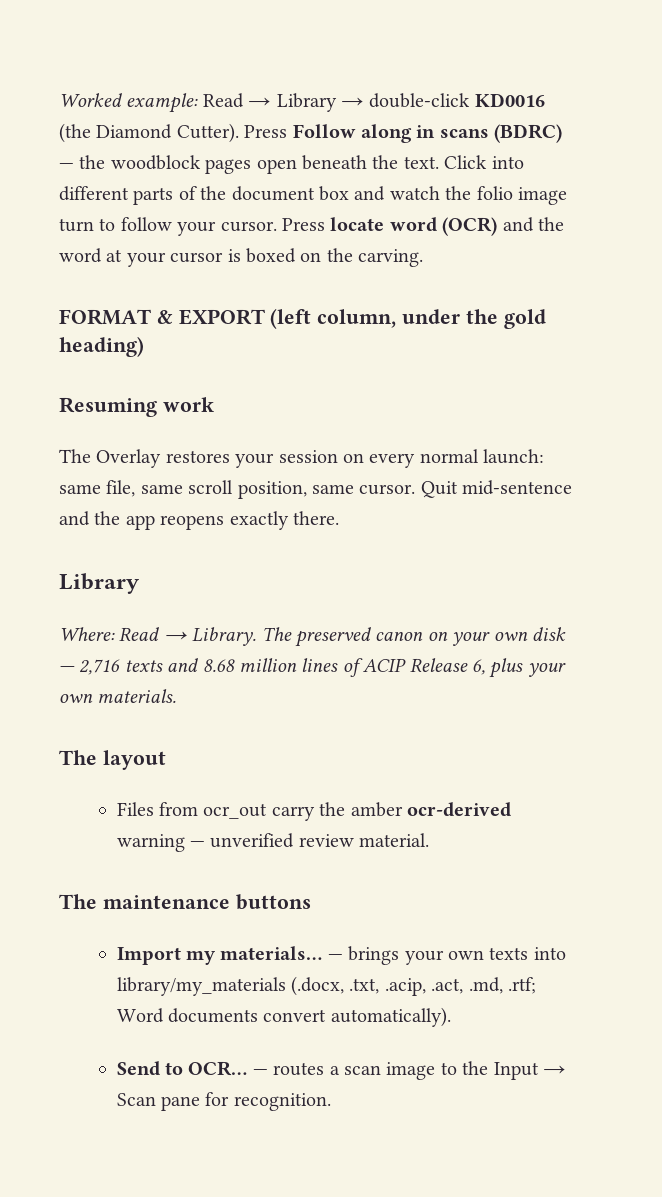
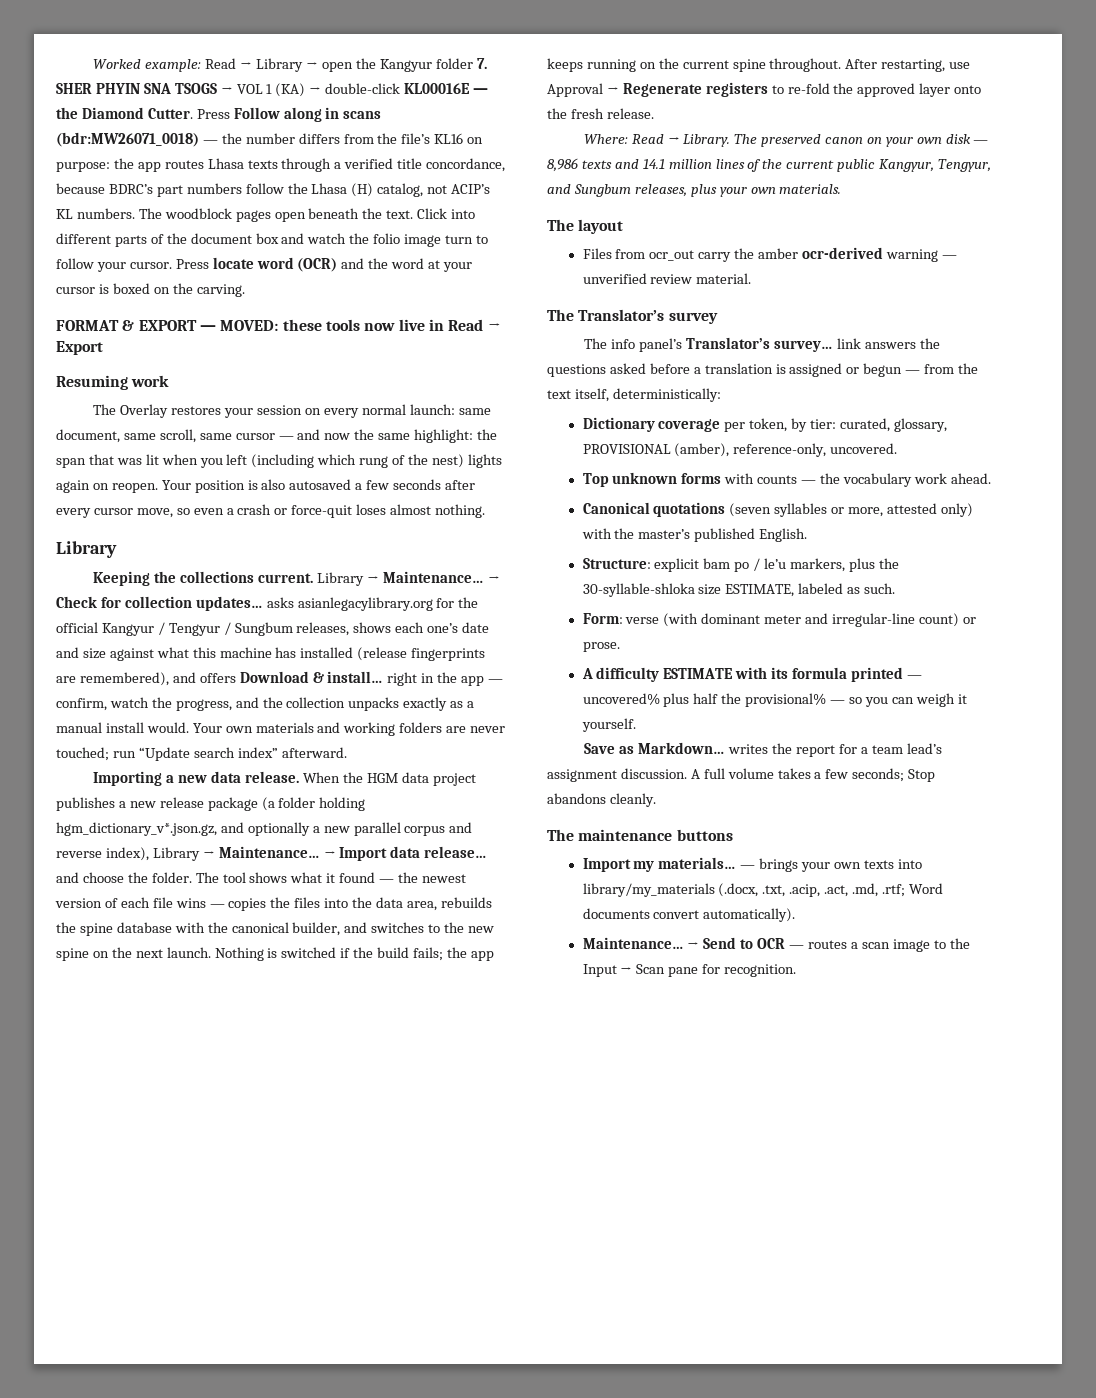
- Worked example: Read → Library → double-click KD0016 (the Diamond Cutter).
+ Worked example: Read → Library → open the Kangyur folder 7. SHER PHYIN SNA TSOGS → VOL 1 (KA) → double-click KL00016E — the Diamond Cutter.
- Press Follow along in scans (BDRC) — the woodblock pages open beneath the text.
+ Press Follow along in scans (bdr:MW26071_0018) — the number differs from the file’s KL16 on purpose: the app routes Lhasa texts through a verified title concordance, because BDRC’s part numbers follow the Lhasa (H) catalog, not ACIP’s KL numbers. The woodblock pages open beneath the text.
- FORMAT & EXPORT (left column, under the gold heading)
+ FORMAT & EXPORT — MOVED: these tools now live in Read → Export
- The Overlay restores your session on every normal launch: same file, same scroll position, same cursor. Quit mid-sentence and the app reopens exactly there.
+ The Overlay restores your session on every normal launch: same document, same scroll, same cursor — and now the same highlight: the span that was lit when you left (including which rung of the nest) lights again on reopen. Your position is also autosaved a few seconds after every cursor move, so even a crash or force-quit loses almost nothing.
  Library
+ Keeping the collections current. Library → Maintenance… → Check for collection updates… asks asianlegacylibrary.org for the official Kangyur / Tengyur / Sungbum releases, shows each one’s date and size against what this machine has installed (release fingerprints are remembered), and offers Download & install… right in the app — confirm, watch the progress, and the collection unpacks exactly as a manual install would. Your own materials and working folders are never touched; run “Update search index” afterward.
+ Importing a new data release. When the HGM data project publishes a new release package (a folder holding hgm_dictionary_v*.json.gz, and optionally a new parallel corpus and reverse index), Library → Maintenance… → Import data release… and choose the folder. The tool shows what it found — the newest version of each file wins — copies the files into the data area, rebuilds the spine database with the canonical builder, and switches to the new spine on the next launch. Nothing is switched if the build fails; the app keeps running on the current spine throughout. After restarting, use Approval → Regenerate registers to re-fold the approved layer onto the fresh release.
- The preserved canon on your own disk — 2,716 texts and 8.68 million lines of ACIP Release 6, plus your own materials.
+ The preserved canon on your own disk — 8,986 texts and 14.1 million lines of the current public Kangyur, Tengyur, and Sungbum releases, plus your own materials.
+ The Translator’s survey
+ The info panel’s Translator’s survey… link answers the questions asked before a translation is assigned or begun — from the text itself, deterministically:
+ Dictionary coverage per token, by tier: curated, glossary, PROVISIONAL (amber), reference-only, uncovered.
+ Top unknown forms with counts — the vocabulary work ahead.
+ Canonical quotations (seven syllables or more, attested only) with the master’s published English.
+ Structure: explicit bam po / le’u markers, plus the 30-syllable-shloka size ESTIMATE, labeled as such.
+ Form: verse (with dominant meter and irregular-line count) or prose.
+ A difficulty ESTIMATE with its formula printed — uncovered% plus half the provisional% — so you can weigh it yourself.
+ Save as Markdown… writes the report for a team lead’s assignment discussion. A full volume takes a few seconds; Stop abandons cleanly.
- Send to OCR… — routes a scan image to the Input → Scan pane for recognition.
+ Maintenance… → Send to OCR — routes a scan image to the Input → Scan pane for recognition.

